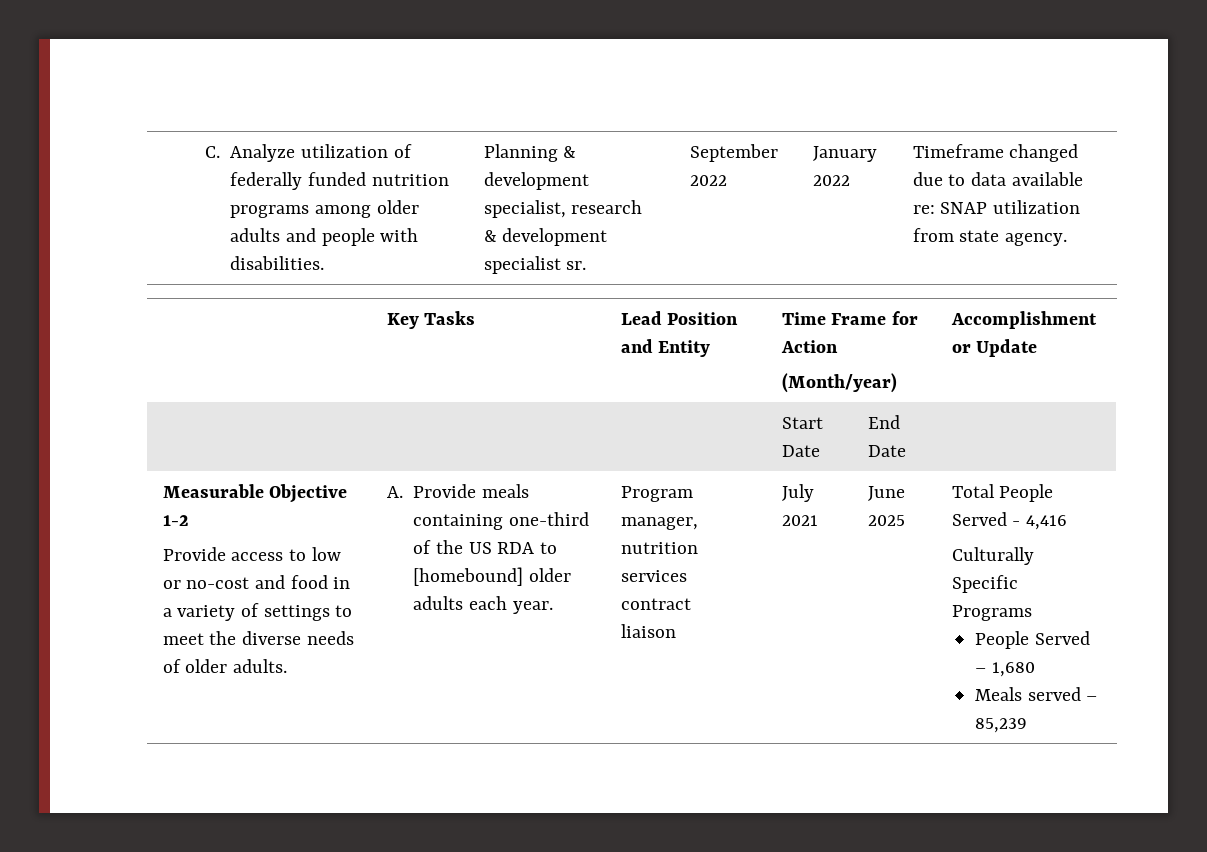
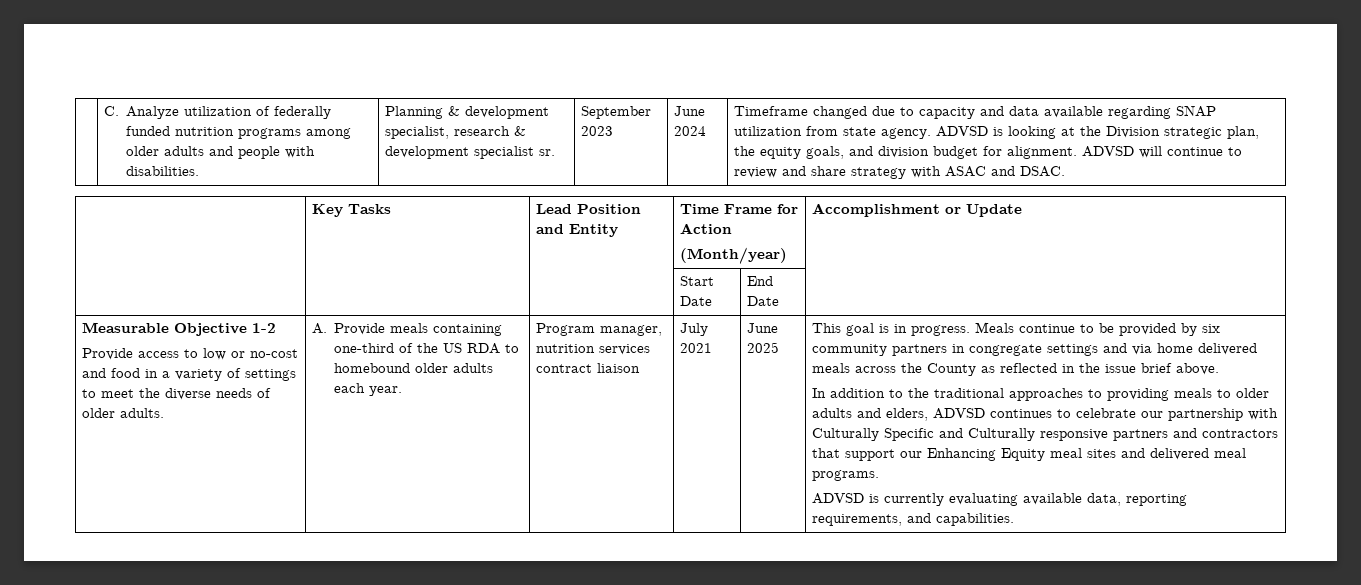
- September 2022 | January 2022
+ September 2023 | June 2024
- Timeframe changed due to data available re: SNAP utilization from state agency.
+ Timeframe changed due to capacity and data available regarding SNAP utilization from state agency. ADVSD is looking at the Division strategic plan, the equity goals, and division budget for alignment. ADVSD will continue to review and share strategy with ASAC and DSAC.
- A. Provide meals containing one-third of the US RDA to [homebound] older adults each year.
+ A. Provide meals containing one-third of the US RDA to homebound older adults each year.
- Total People Served - 4,416
- Culturally Specific Programs
- People Served – 1,680
- Meals served – 85,239
+ This goal is in progress. Meals continue to be provided by six community partners in congregate settings and via home delivered meals across the County as reflected in the issue brief above.
+ In addition to the traditional approaches to providing meals to older adults and elders, ADVSD continues to celebrate our partnership with Culturally Specific and Culturally responsive partners and contractors that support our Enhancing Equity meal sites and delivered meal programs.
+ ADVSD is currently evaluating available data, reporting requirements, and capabilities.

